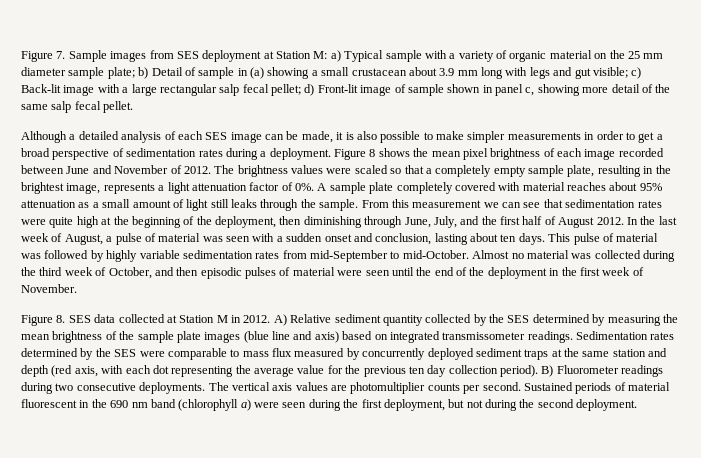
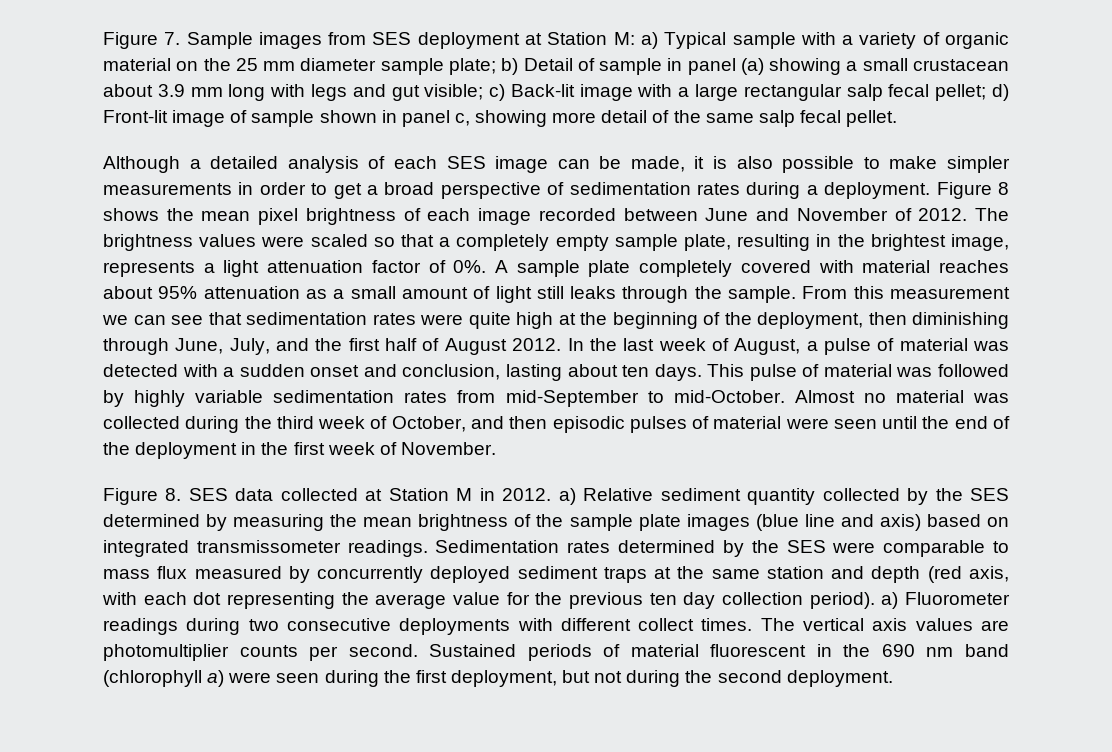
- b) Detail of sample in (a) showing a small crustacean about 3.9 mm long with legs and gut visible;
+ b) Detail of sample in panel (a) showing a small crustacean about 3.9 mm long with legs and gut visible;
- In the last week of August, a pulse of material was seen with a sudden onset and conclusion, lasting about ten days.
+ In the last week of August, a pulse of material was detected with a sudden onset and conclusion, lasting about ten days.
- Figure 8. SES data collected at Station M in 2012. A) Relative sediment quantity collected by the SES determined by measuring the mean brightness of the sample plate images (blue line and axis) based on integrated transmissometer readings.
+ Figure 8. SES data collected at Station M in 2012. a) Relative sediment quantity collected by the SES determined by measuring the mean brightness of the sample plate images (blue line and axis) based on integrated transmissometer readings.
- Sedimentation rates determined by the SES were comparable to mass flux measured by concurrently deployed sediment traps at the same station and depth (red axis, with each dot representing the average value for the previous ten day collection period). B) Fluorometer readings during two consecutive deployments.
+ Sedimentation rates determined by the SES were comparable to mass flux measured by concurrently deployed sediment traps at the same station and depth (red axis, with each dot representing the average value for the previous ten day collection period). a) Fluorometer readings during two consecutive deployments with different collect times.

